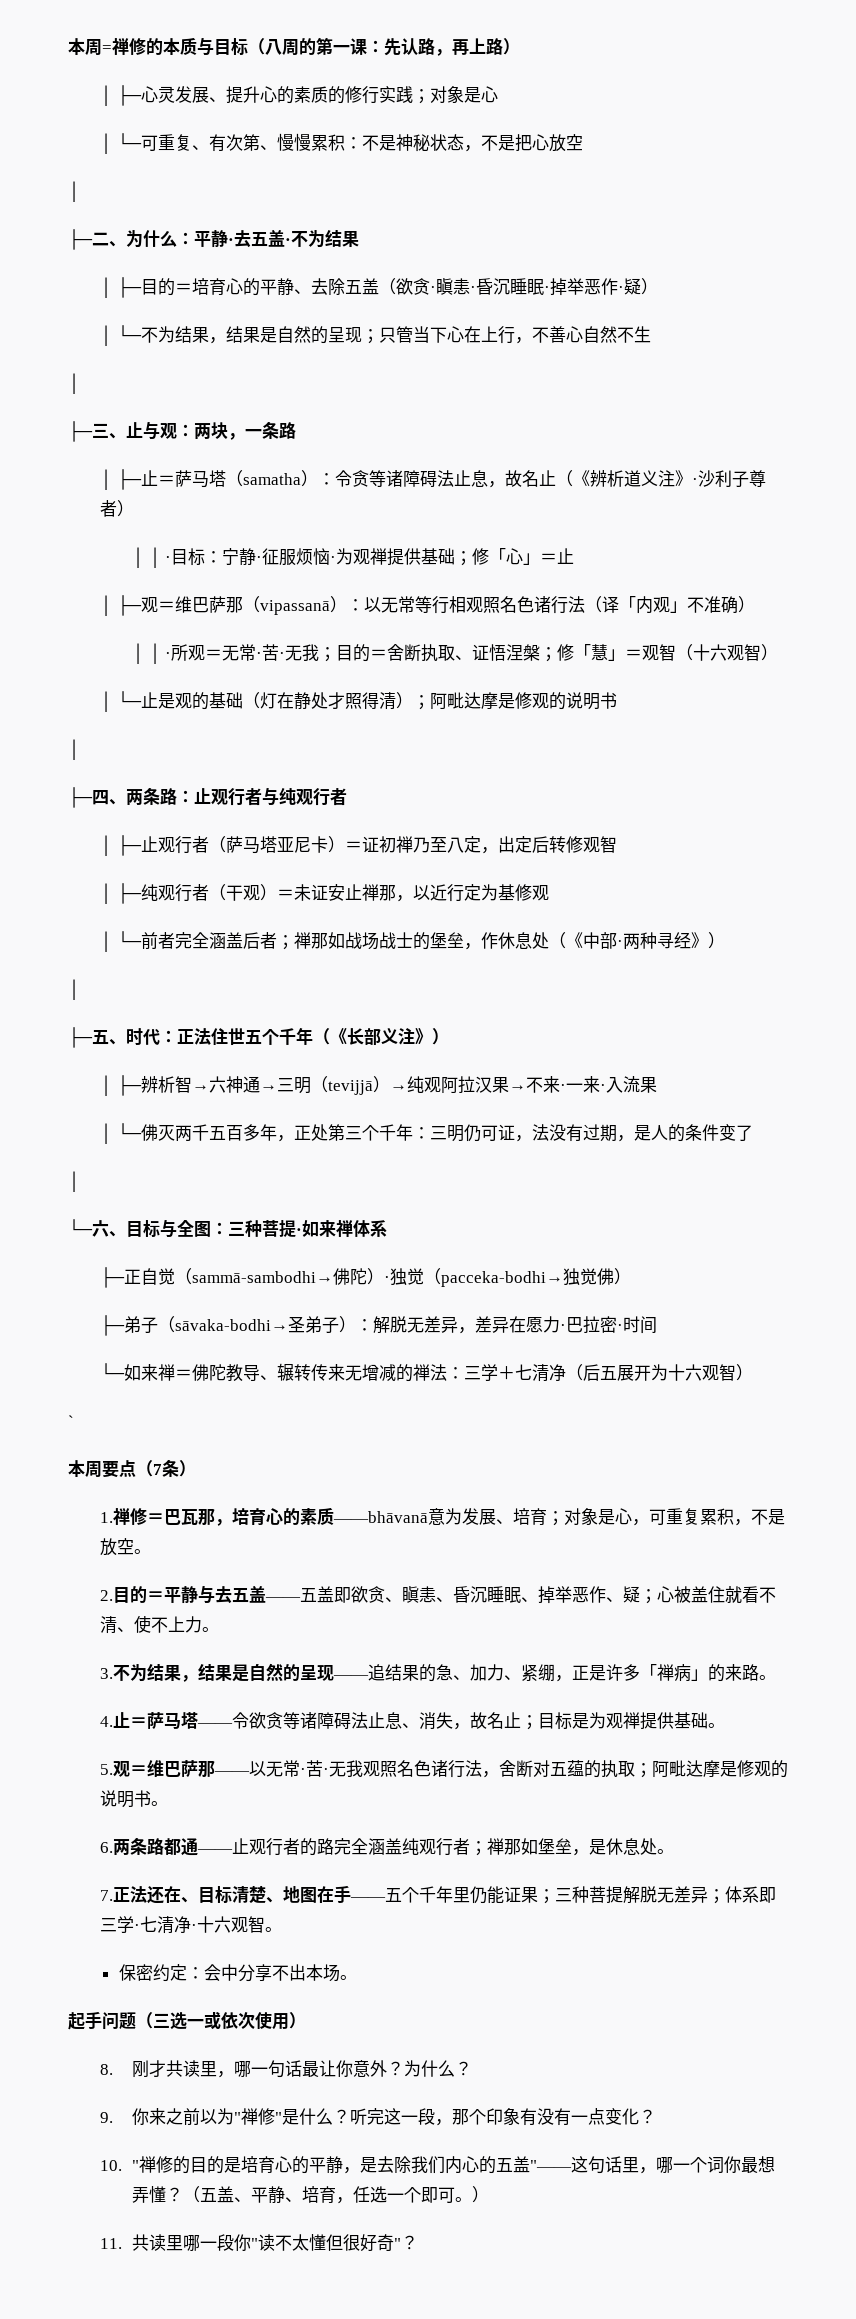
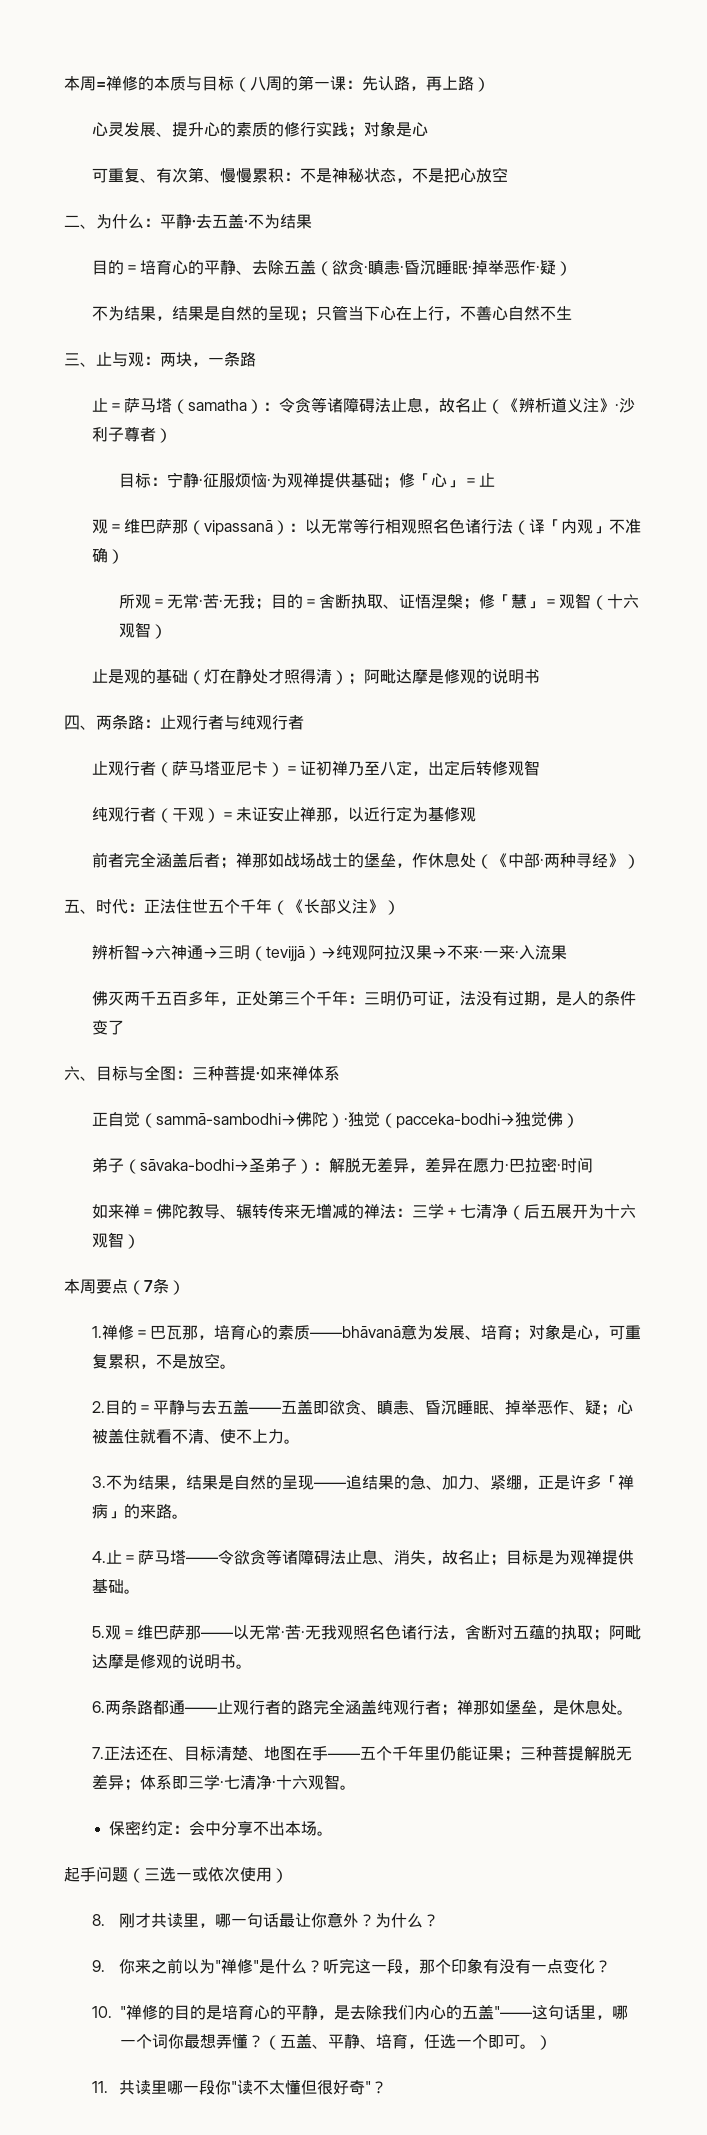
- │ ├─心灵发展、提升心的素质的修行实践；对象是心
+ 心灵发展、提升心的素质的修行实践；对象是心
- │ └─可重复、有次第、慢慢累积：不是神秘状态，不是把心放空
- │
- ├─二、为什么：平静·去五盖·不为结果
+ 可重复、有次第、慢慢累积：不是神秘状态，不是把心放空
+ 二、为什么：平静·去五盖·不为结果
- │ ├─目的＝培育心的平静、去除五盖（欲贪·瞋恚·昏沉睡眠·掉举恶作·疑）
+ 目的＝培育心的平静、去除五盖（欲贪·瞋恚·昏沉睡眠·掉举恶作·疑）
- │ └─不为结果，结果是自然的呈现；只管当下心在上行，不善心自然不生
- │
- ├─三、止与观：两块，一条路
+ 不为结果，结果是自然的呈现；只管当下心在上行，不善心自然不生
+ 三、止与观：两块，一条路
- │ ├─止＝萨马塔（samatha）：令贪等诸障碍法止息，故名止（《辨析道义注》·沙利子尊者）
+ 止＝萨马塔（samatha）：令贪等诸障碍法止息，故名止（《辨析道义注》·沙利子尊者）
- │ │ ·目标：宁静·征服烦恼·为观禅提供基础；修「心」＝止
+ 目标：宁静·征服烦恼·为观禅提供基础；修「心」＝止
- │ ├─观＝维巴萨那（vipassanā）：以无常等行相观照名色诸行法（译「内观」不准确）
+ 观＝维巴萨那（vipassanā）：以无常等行相观照名色诸行法（译「内观」不准确）
- │ │ ·所观＝无常·苦·无我；目的＝舍断执取、证悟涅槃；修「慧」＝观智（十六观智）
+ 所观＝无常·苦·无我；目的＝舍断执取、证悟涅槃；修「慧」＝观智（十六观智）
- │ └─止是观的基础（灯在静处才照得清）；阿毗达摩是修观的说明书
- │
- ├─四、两条路：止观行者与纯观行者
+ 止是观的基础（灯在静处才照得清）；阿毗达摩是修观的说明书
+ 四、两条路：止观行者与纯观行者
- │ ├─止观行者（萨马塔亚尼卡）＝证初禅乃至八定，出定后转修观智
+ 止观行者（萨马塔亚尼卡）＝证初禅乃至八定，出定后转修观智
- │ ├─纯观行者（干观）＝未证安止禅那，以近行定为基修观
+ 纯观行者（干观）＝未证安止禅那，以近行定为基修观
- │ └─前者完全涵盖后者；禅那如战场战士的堡垒，作休息处（《中部·两种寻经》）
- │
- ├─五、时代：正法住世五个千年（《长部义注》）
+ 前者完全涵盖后者；禅那如战场战士的堡垒，作休息处（《中部·两种寻经》）
+ 五、时代：正法住世五个千年（《长部义注》）
- │ ├─辨析智→六神通→三明（tevijjā）→纯观阿拉汉果→不来·一来·入流果
+ 辨析智→六神通→三明（tevijjā）→纯观阿拉汉果→不来·一来·入流果
- │ └─佛灭两千五百多年，正处第三个千年：三明仍可证，法没有过期，是人的条件变了
- │
- └─六、目标与全图：三种菩提·如来禅体系
+ 佛灭两千五百多年，正处第三个千年：三明仍可证，法没有过期，是人的条件变了
+ 六、目标与全图：三种菩提·如来禅体系
- ├─正自觉（sammā-sambodhi→佛陀）·独觉（pacceka-bodhi→独觉佛）
+ 正自觉（sammā-sambodhi→佛陀）·独觉（pacceka-bodhi→独觉佛）
- ├─弟子（sāvaka-bodhi→圣弟子）：解脱无差异，差异在愿力·巴拉密·时间
+ 弟子（sāvaka-bodhi→圣弟子）：解脱无差异，差异在愿力·巴拉密·时间
- └─如来禅＝佛陀教导、辗转传来无增减的禅法：三学＋七清净（后五展开为十六观智）
+ 如来禅＝佛陀教导、辗转传来无增减的禅法：三学＋七清净（后五展开为十六观智）
- `

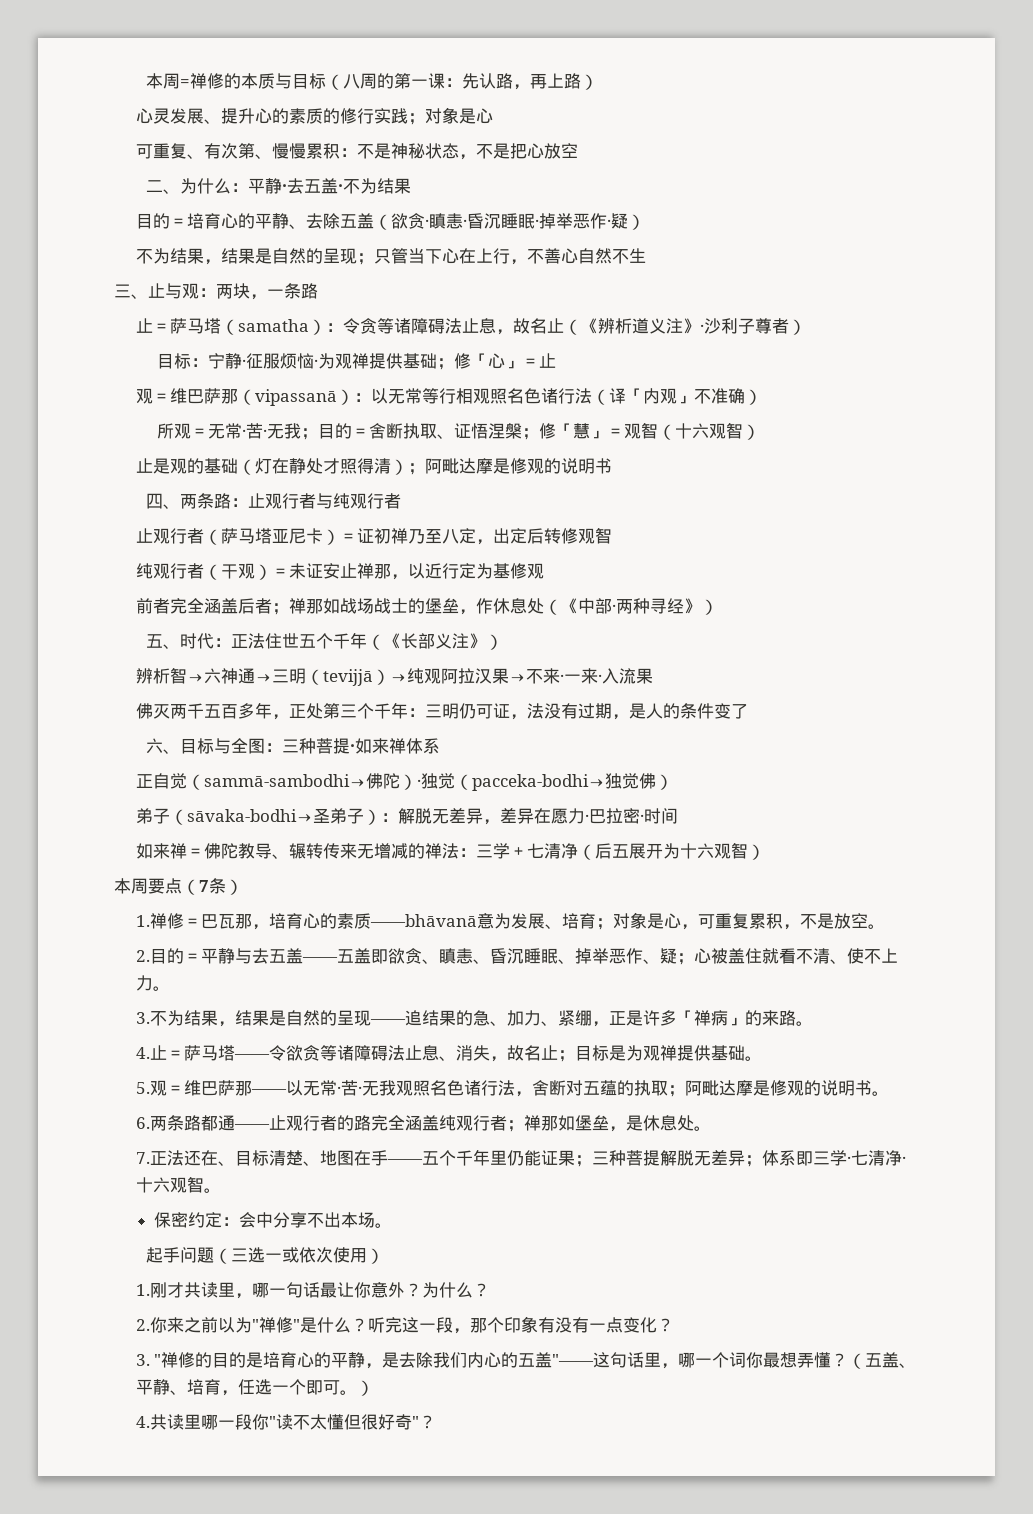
- 8.刚才共读里，哪一句话最让你意外？
+ 1.刚才共读里，哪一句话最让你意外？
- 9.你来之前以为"禅修"是什么？
+ 2.你来之前以为"禅修"是什么？
- 10. "禅修的目的是培育心的平静，是去除我们内心的五盖"——这句话里，哪一个词你最想弄懂？
+ 3. "禅修的目的是培育心的平静，是去除我们内心的五盖"——这句话里，哪一个词你最想弄懂？
- 11.共读里哪一段你"读不太懂但很好奇"？
+ 4.共读里哪一段你"读不太懂但很好奇"？

